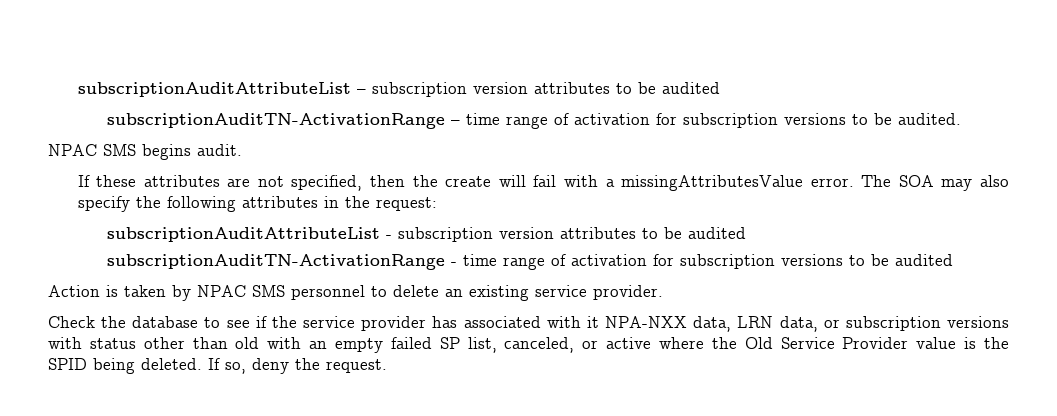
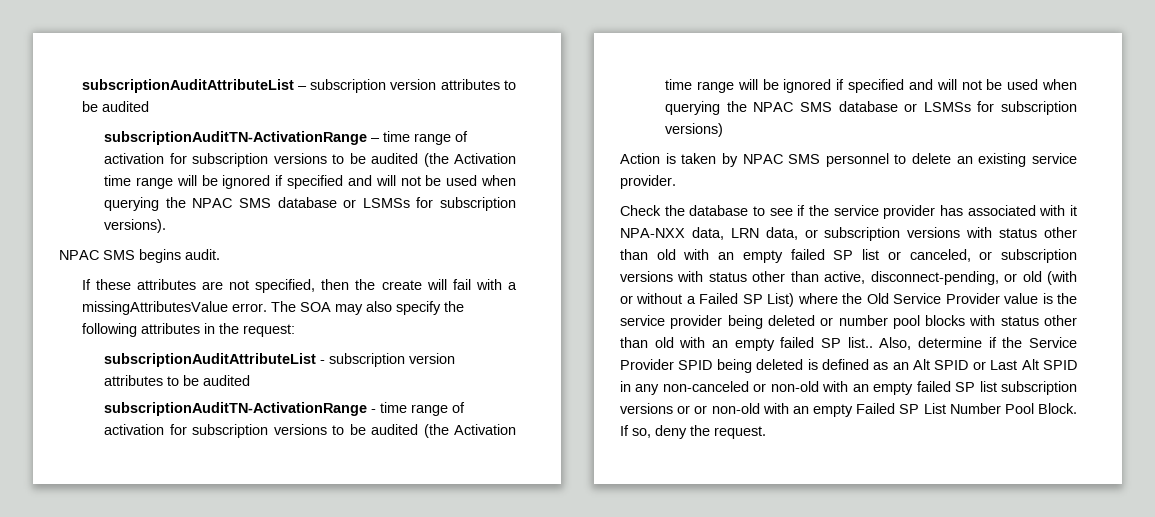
- subscriptionAuditTN-ActivationRange – time range of activation for subscription versions to be audited.
+ subscriptionAuditTN-ActivationRange – time range of activation for subscription versions to be audited (the Activation time range will be ignored if specified and will not be used when querying the NPAC SMS database or LSMSs for subscription versions).
- subscriptionAuditTN-ActivationRange - time range of activation for subscription versions to be audited
+ subscriptionAuditTN-ActivationRange - time range of activation for subscription versions to be audited (the Activation time range will be ignored if specified and will not be used when querying the NPAC SMS database or LSMSs for subscription versions)
- Check the database to see if the service provider has associated with it NPA-NXX data, LRN data, or subscription versions with status other than old with an empty failed SP list, canceled, or active where the Old Service Provider value is the SPID being deleted.
+ Check the database to see if the service provider has associated with it NPA-NXX data, LRN data, or subscription versions with status other than old with an empty failed SP list or canceled, or subscription versions with status other than active, disconnect-pending, or old (with or without a Failed SP List) where the Old Service Provider value is the service provider being deleted or number pool blocks with status other than old with an empty failed SP list.. Also, determine if the Service Provider SPID being deleted is defined as an Alt SPID or Last Alt SPID in any non-canceled or non-old with an empty failed SP list subscription versions or or non-old with an empty Failed SP List Number Pool Block.

